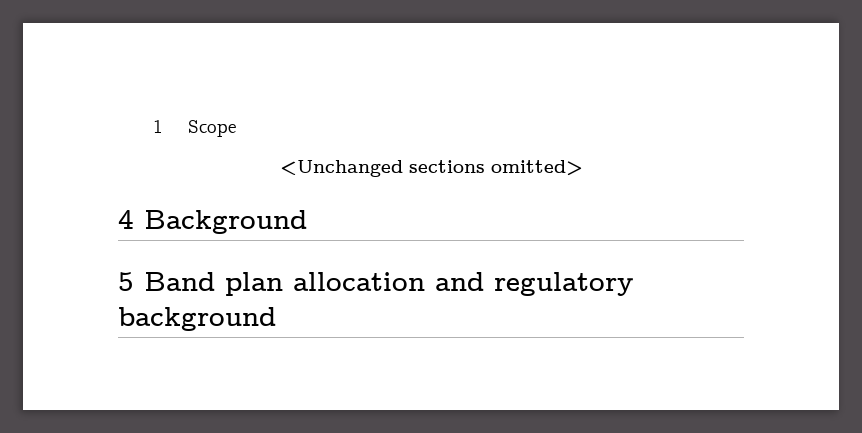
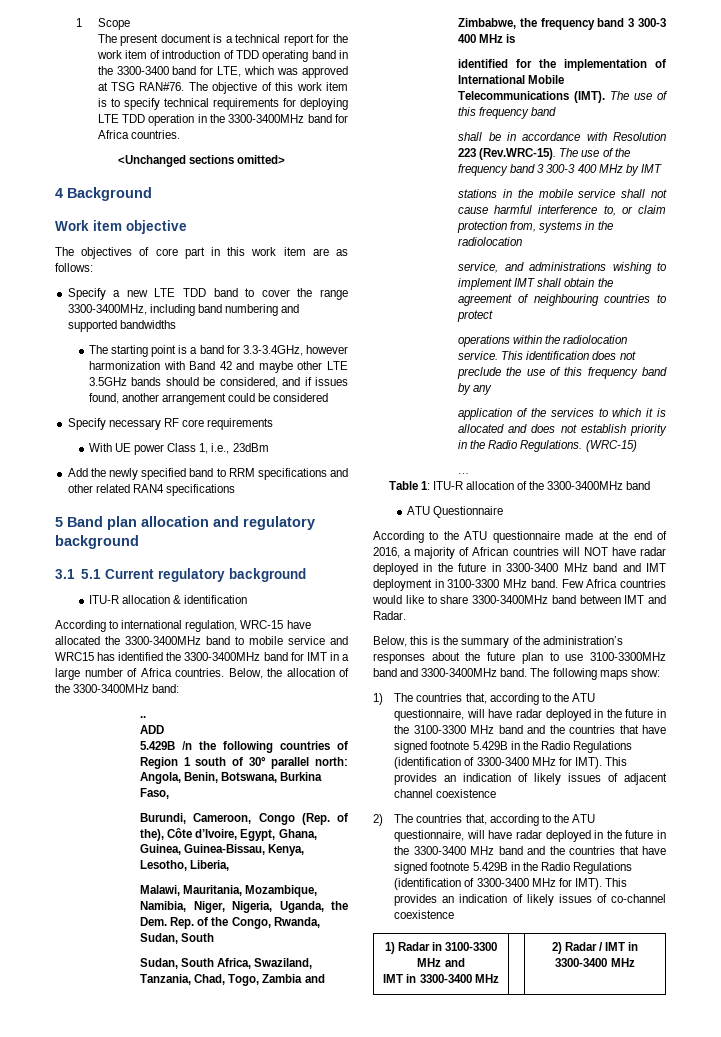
+ The present document is a technical report for the work item of introduction of TDD operating band in the 3300-3400 band for LTE, which was approved at TSG RAN#76. The objective of this work item is to specify technical requirements for deploying LTE TDD operation in the 3300-3400MHz band for Africa countries.
+ Work item objective
+ The objectives of core part in this work item are as follows:
+ Specify a new LTE TDD band to cover the range 3300-3400MHz, including band numbering and supported bandwidths
+ The starting point is a band for 3.3-3.4GHz, however harmonization with Band 42 and maybe other LTE 3.5GHz bands should be considered, and if issues found, another arrangement could be considered
+ Specify necessary RF core requirements
+ With UE power Class 1, i.e., 23dBm
+ Add the newly specified band to RRM specifications and other related RAN4 specifications
+ 3.1 5.1 Current regulatory background
+ ITU-R allocation & identification
+ According to international regulation, WRC-15 have allocated the 3300-3400MHz band to mobile service and WRC15 has identified the 3300-3400MHz band for IMT in a large number of Africa countries. Below, the allocation of the 3300-3400MHz band:
+ ..
+ ADD
+ 5.429B In the following countries of Region 1 south of 30° parallel north: Angola, Benin, Botswana, Burkina Faso,
+ Burundi, Cameroon, Congo (Rep. of the), Côte d’Ivoire, Egypt, Ghana, Guinea, Guinea-Bissau, Kenya, Lesotho, Liberia,
+ Malawi, Mauritania, Mozambique, Namibia, Niger, Nigeria, Uganda, the Dem. Rep. of the Congo, Rwanda, Sudan, South
+ Sudan, South Africa, Swaziland, Tanzania, Chad, Togo, Zambia and Zimbabwe, the frequency band 3 300-3 400 MHz is
+ identified for the implementation of International Mobile Telecommunications (IMT). The use of this frequency band
+ shall be in accordance with Resolution 223 (Rev.WRC-15). The use of the frequency band 3 300-3 400 MHz by IMT
+ stations in the mobile service shall not cause harmful interference to, or claim protection from, systems in the radiolocation
+ service, and administrations wishing to implement IMT shall obtain the agreement of neighbouring countries to protect
+ operations within the radiolocation service. This identification does not preclude the use of this frequency band by any
+ application of the services to which it is allocated and does not establish priority in the Radio Regulations. (WRC-15)
+ …
+ Table 1: ITU-R allocation of the 3300-3400MHz band
+ ATU Questionnaire
+ According to the ATU questionnaire made at the end of 2016, a majority of African countries will NOT have radar deployed in the future in 3300-3400 MHz band and IMT deployment in 3100-3300 MHz band. Few Africa countries would like to share 3300-3400MHz band between IMT and Radar.
+ Below, this is the summary of the administration’s responses about the future plan to use 3100-3300MHz band and 3300-3400MHz band. The following maps show:
+ 1) The countries that, according to the ATU questionnaire, will have radar deployed in the future in the 3100-3300 MHz band and the countries that have signed footnote 5.429B in the Radio Regulations (identification of 3300-3400 MHz for IMT). This provides an indication of likely issues of adjacent channel coexistence
+ 2) The countries that, according to the ATU questionnaire, will have radar deployed in the future in the 3300-3400 MHz band and the countries that have signed footnote 5.429B in the Radio Regulations (identification of 3300-3400 MHz for IMT). This provides an indication of likely issues of co-channel coexistence
+ 1) Radar in 3100-3300 MHz and
+ IMT in 3300-3400 MHz | | 2) Radar / IMT in 3300-3400 MHz

